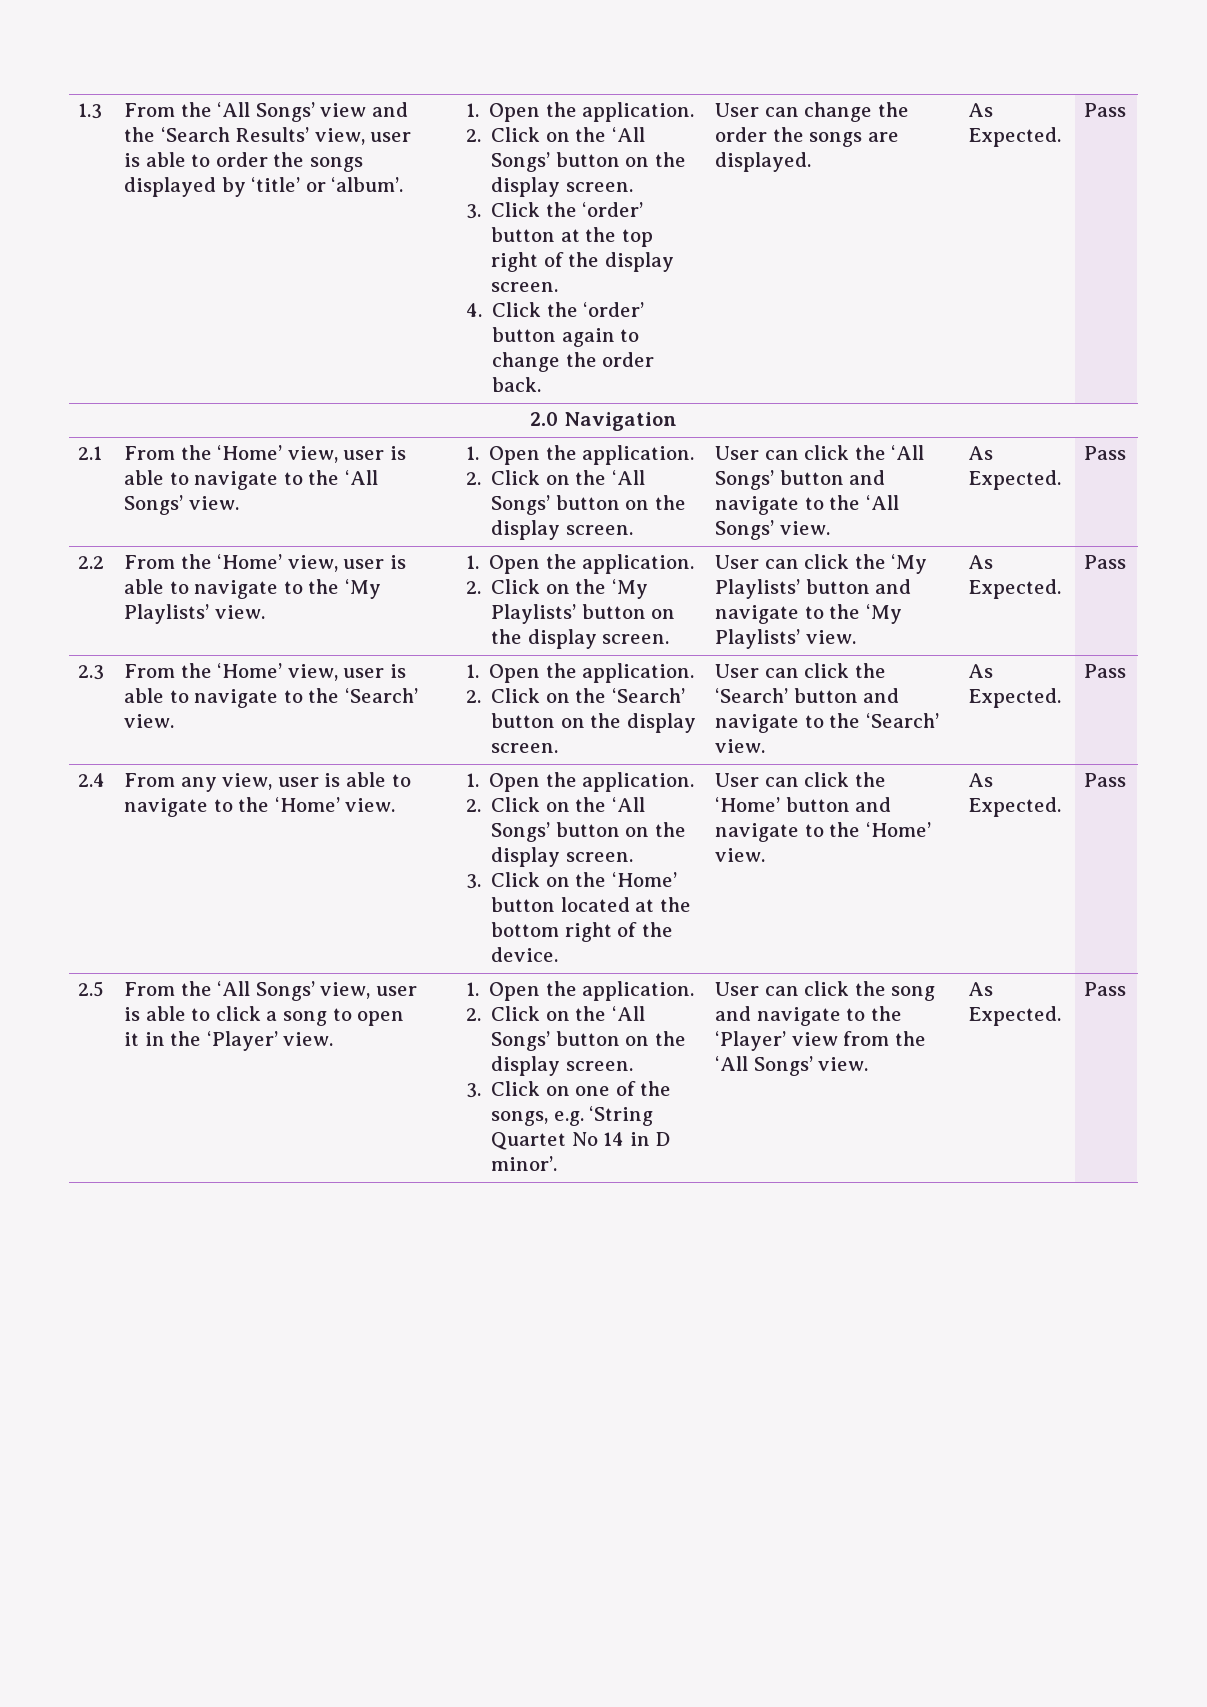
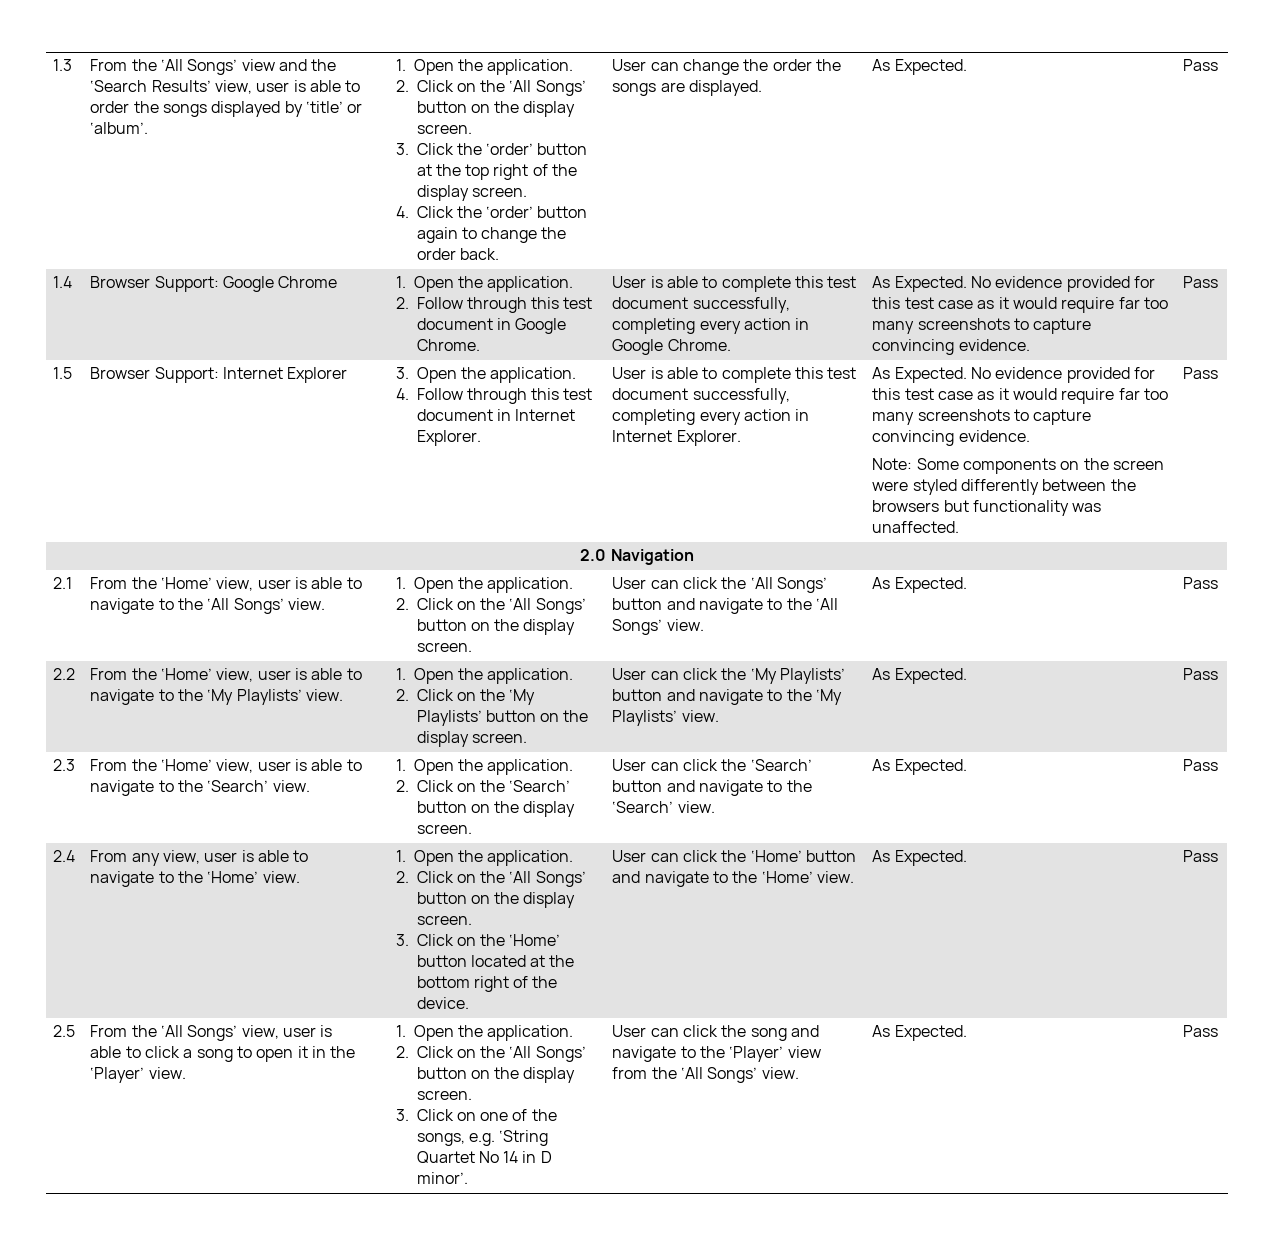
+ 1.4 | Browser Support: Google Chrome | 1. Open the application.
+ 2. Follow through this test document in Google Chrome. | User is able to complete this test document successfully, completing every action in Google Chrome. | As Expected. No evidence provided for this test case as it would require far too many screenshots to capture convincing evidence. | Pass
+ 1.5 | Browser Support: Internet Explorer | 3. Open the application.
+ 4. Follow through this test document in Internet Explorer. | User is able to complete this test document successfully, completing every action in Internet Explorer. | As Expected. No evidence provided for this test case as it would require far too many screenshots to capture convincing evidence.
+ Note: Some components on the screen were styled differently between the browsers but functionality was unaffected. | Pass

